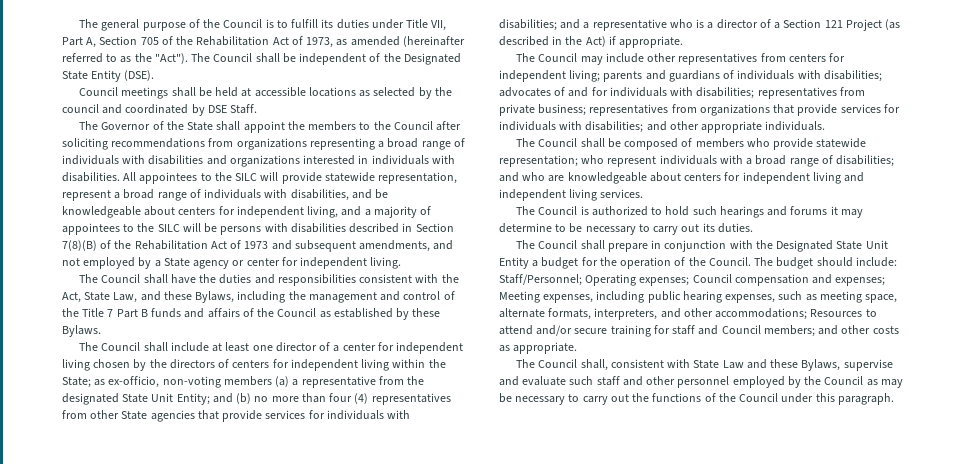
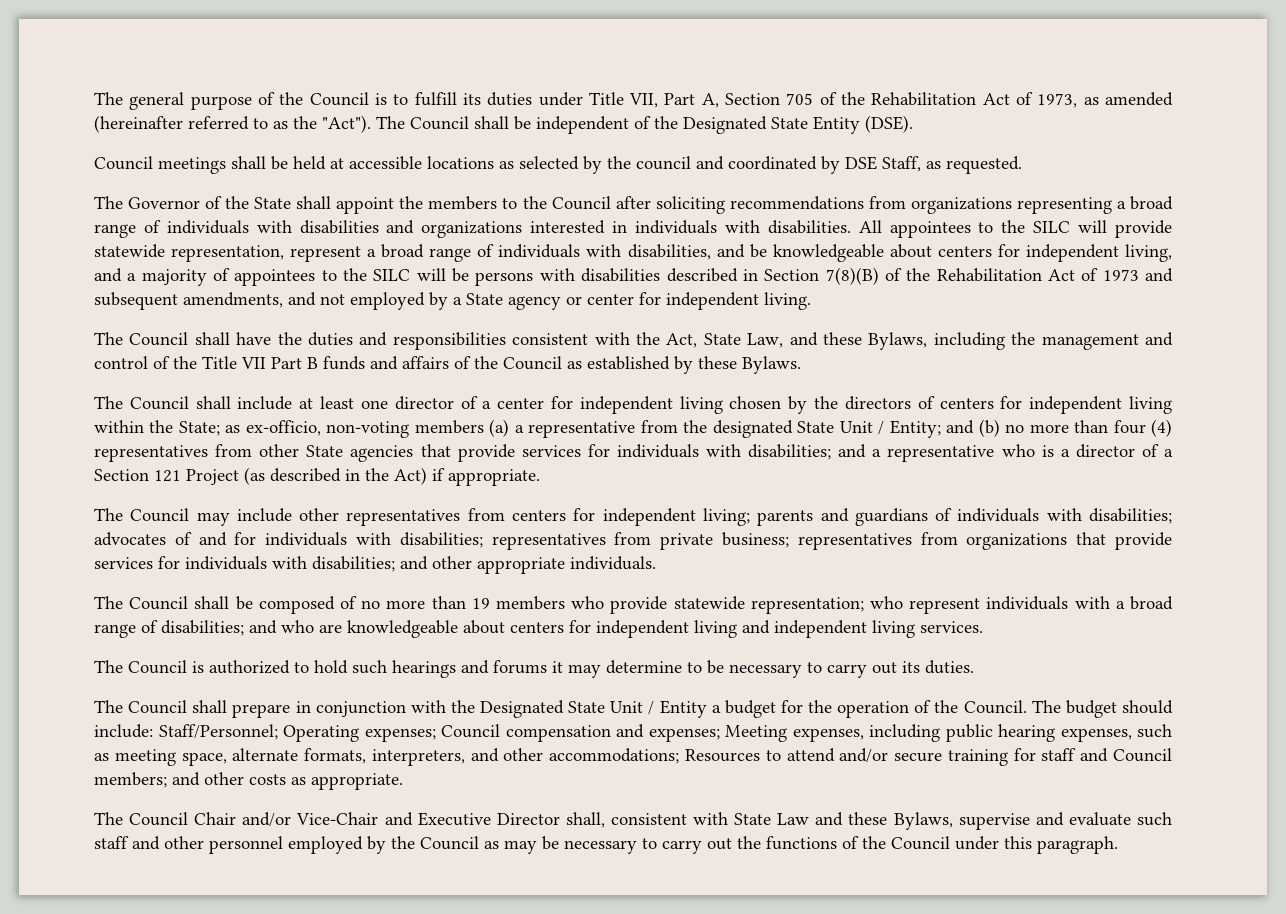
- Council meetings shall be held at accessible locations as selected by the council and coordinated by DSE Staff.
+ Council meetings shall be held at accessible locations as selected by the council and coordinated by DSE Staff, as requested.
- The Council shall have the duties and responsibilities consistent with the Act, State Law, and these Bylaws, including the management and control of the Title 7 Part B funds and affairs of the Council as established by these Bylaws.
+ The Council shall have the duties and responsibilities consistent with the Act, State Law, and these Bylaws, including the management and control of the Title VII Part B funds and affairs of the Council as established by these Bylaws.
- as ex-officio, non-voting members (a) a representative from the designated State Unit Entity;
+ as ex-officio, non-voting members (a) a representative from the designated State Unit / Entity;
- The Council shall be composed of members who provide statewide representation; who represent individuals with a broad range of disabilities; and who are knowledgeable about centers for independent living and independent living services.
+ The Council shall be composed of no more than 19 members who provide statewide representation; who represent individuals with a broad range of disabilities; and who are knowledgeable about centers for independent living and independent living services.
- The Council shall prepare in conjunction with the Designated State Unit Entity a budget for the operation of the Council.
+ The Council shall prepare in conjunction with the Designated State Unit / Entity a budget for the operation of the Council.
- The Council shall, consistent with State Law and these Bylaws, supervise and evaluate such staff and other personnel employed by the Council as may be necessary to carry out the functions of the Council under this paragraph.
+ The Council Chair and/or Vice-Chair and Executive Director shall, consistent with State Law and these Bylaws, supervise and evaluate such staff and other personnel employed by the Council as may be necessary to carry out the functions of the Council under this paragraph.

